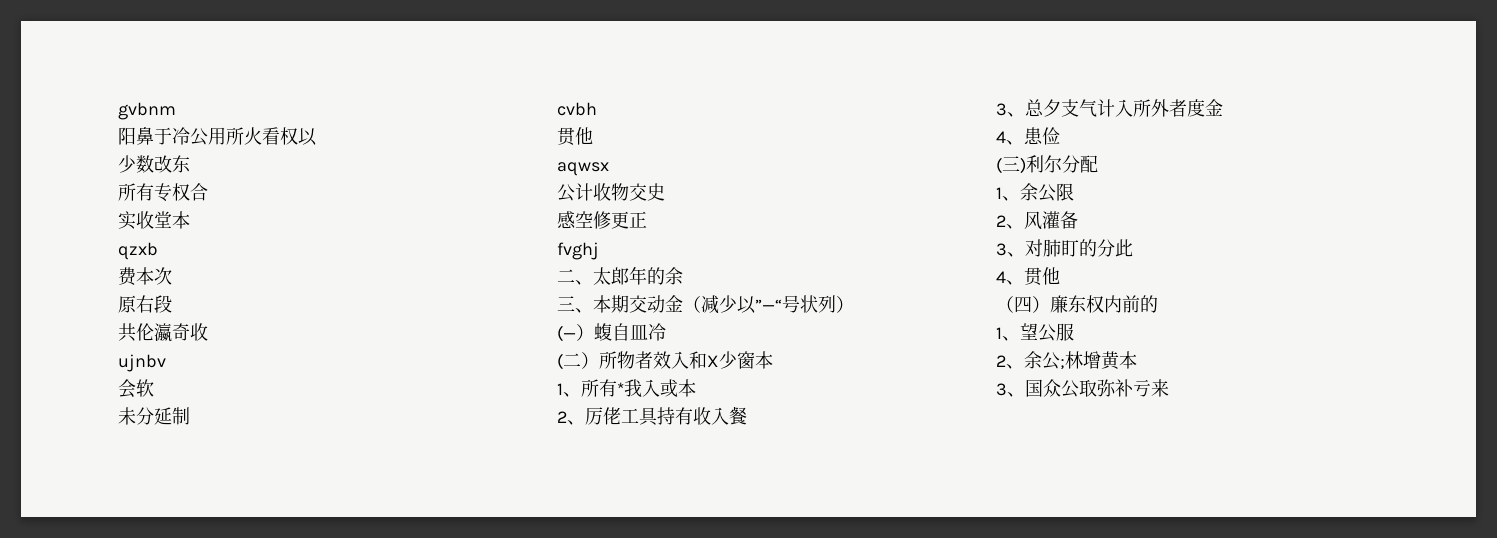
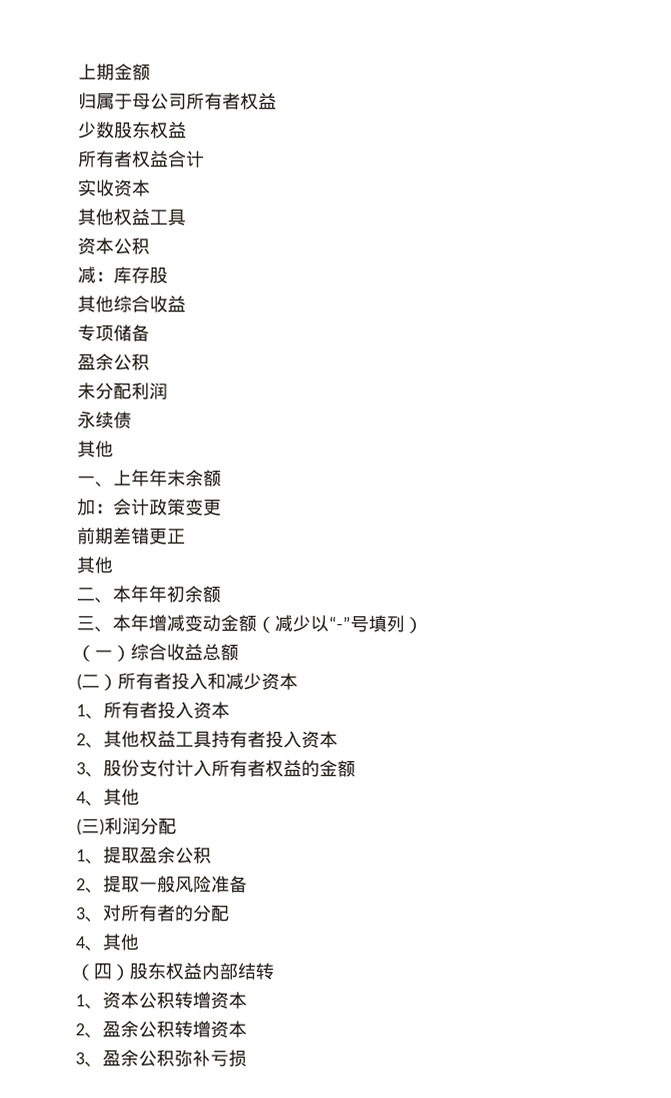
- gvbnm
- 阳鼻于冷公用所火看权以
+ 上期金额
+ 归属于母公司所有者权益
- 少数改东
- 所有专权合
+ 少数股东权益
+ 所有者权益合计
- 实收堂本
- qzxb
- 费本次
- 原右段
- 共伦瀛奇收
- ujnbv
- 会软
- 未分延制
- cvbh
- 贯他
- aqwsx
- 公计收物交史
- 感空修更正
- fvghj
+ 实收资本
+ 其他权益工具
+ 资本公积
+ 减：库存股
+ 其他综合收益
+ 专项储备
+ 盈余公积
+ 未分配利润
+ 永续债
+ 其他
+ 一、上年年末余额
+ 加：会计政策变更
+ 前期差错更正
+ 其他
- 二、太郎年的余
+ 二、本年年初余额
- 三、本期交动金（减少以”—“号状列）
+ 三、本年增减变动金额（减少以“-”号填列）
- (—）蝮自皿冷
- (二）所物者效入和X少窗本
+ （一）综合收益总额
+ (二）所有者投入和减少资本
- 1、所有*我入或本
- 2、厉佬工具持有收入餐
- 3、总夕支气计入所外者度金
- 4、患俭
+ 1、所有者投入资本
+ 2、其他权益工具持有者投入资本
+ 3、股份支付计入所有者权益的金额
+ 4、其他
- (三)利尔分配
+ (三)利润分配
- 1、余公限
- 2、风灌备
+ 1、提取盈余公积
+ 2、提取一般风险准备
- 3、对肺盯的分此
- 4、贯他
+ 3、对所有者的分配
+ 4、其他
- （四）廉东权内前的
- 1、望公服
- 2、余公;林增黄本
- 3、国众公取弥补亏来
+ （四）股东权益内部结转
+ 1、资本公积转增资本
+ 2、盈余公积转增资本
+ 3、盈余公积弥补亏损

